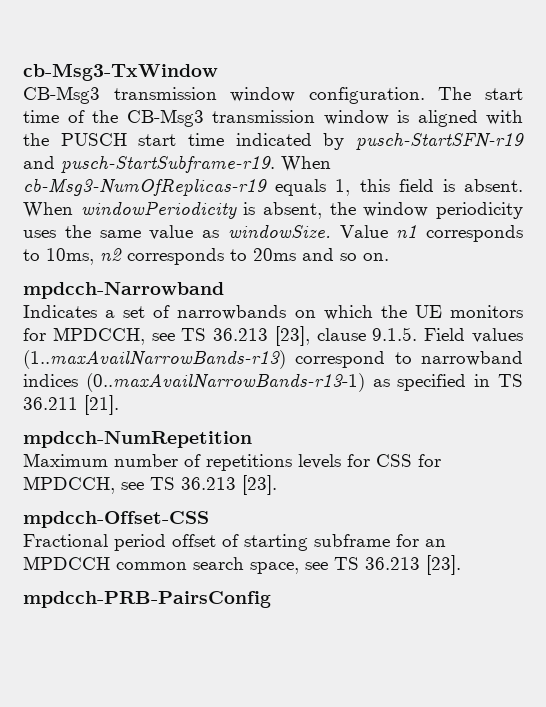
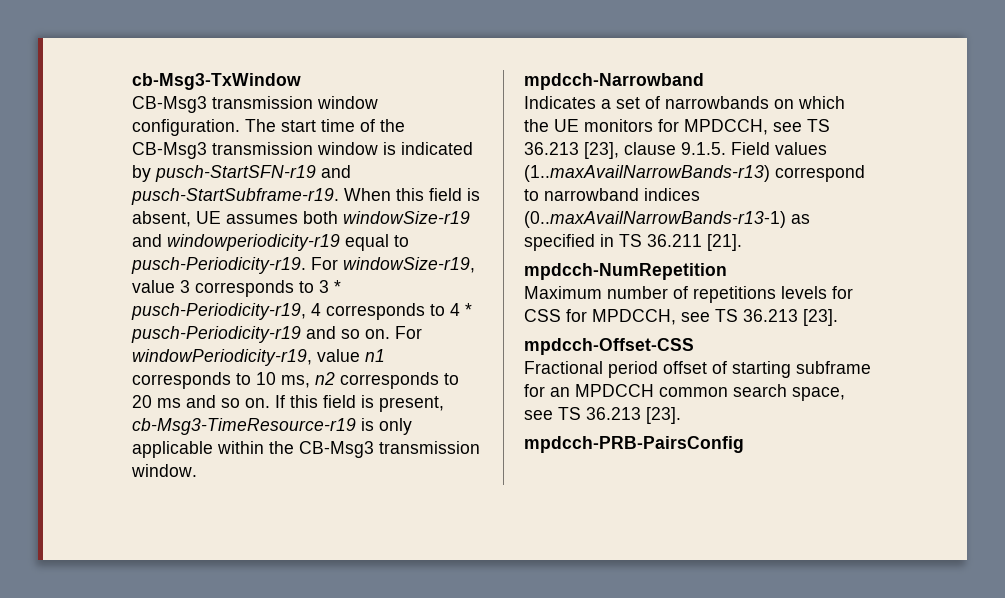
- The start time of the CB-Msg3 transmission window is aligned with the PUSCH start time indicated by pusch-StartSFN-r19 and pusch-StartSubframe-r19.
+ The start time of the CB-Msg3 transmission window is indicated by pusch-StartSFN-r19 and pusch-StartSubframe-r19.
- When cb-Msg3-NumOfReplicas-r19 equals 1, this field is absent. When windowPeriodicity is absent, the window periodicity uses the same value as windowSize. Value n1 corresponds to 10ms, n2 corresponds to 20ms and so on.
+ When this field is absent, UE assumes both windowSize-r19 and windowperiodicity-r19 equal to pusch-Periodicity-r19. For windowSize-r19, value 3 corresponds to 3 * pusch-Periodicity-r19, 4 corresponds to 4 * pusch-Periodicity-r19 and so on. For windowPeriodicity-r19, value n1 corresponds to 10 ms, n2 corresponds to 20 ms and so on. If this field is present, cb-Msg3-TimeResource-r19 is only applicable within the CB-Msg3 transmission window.

